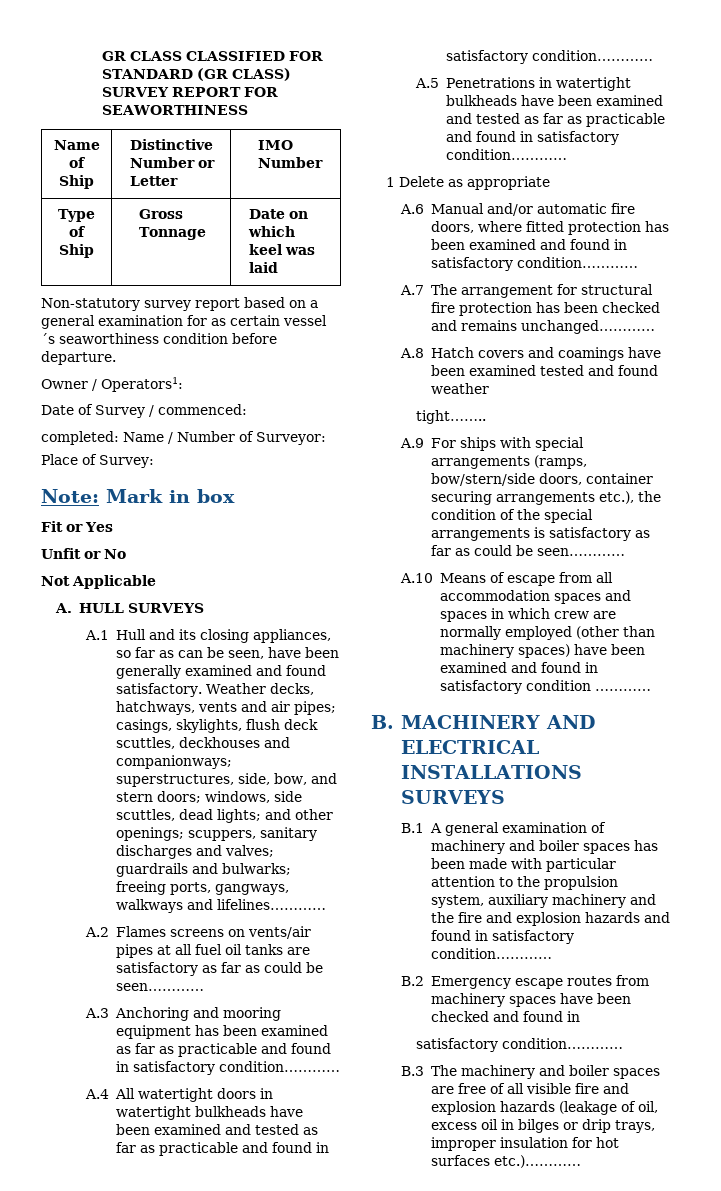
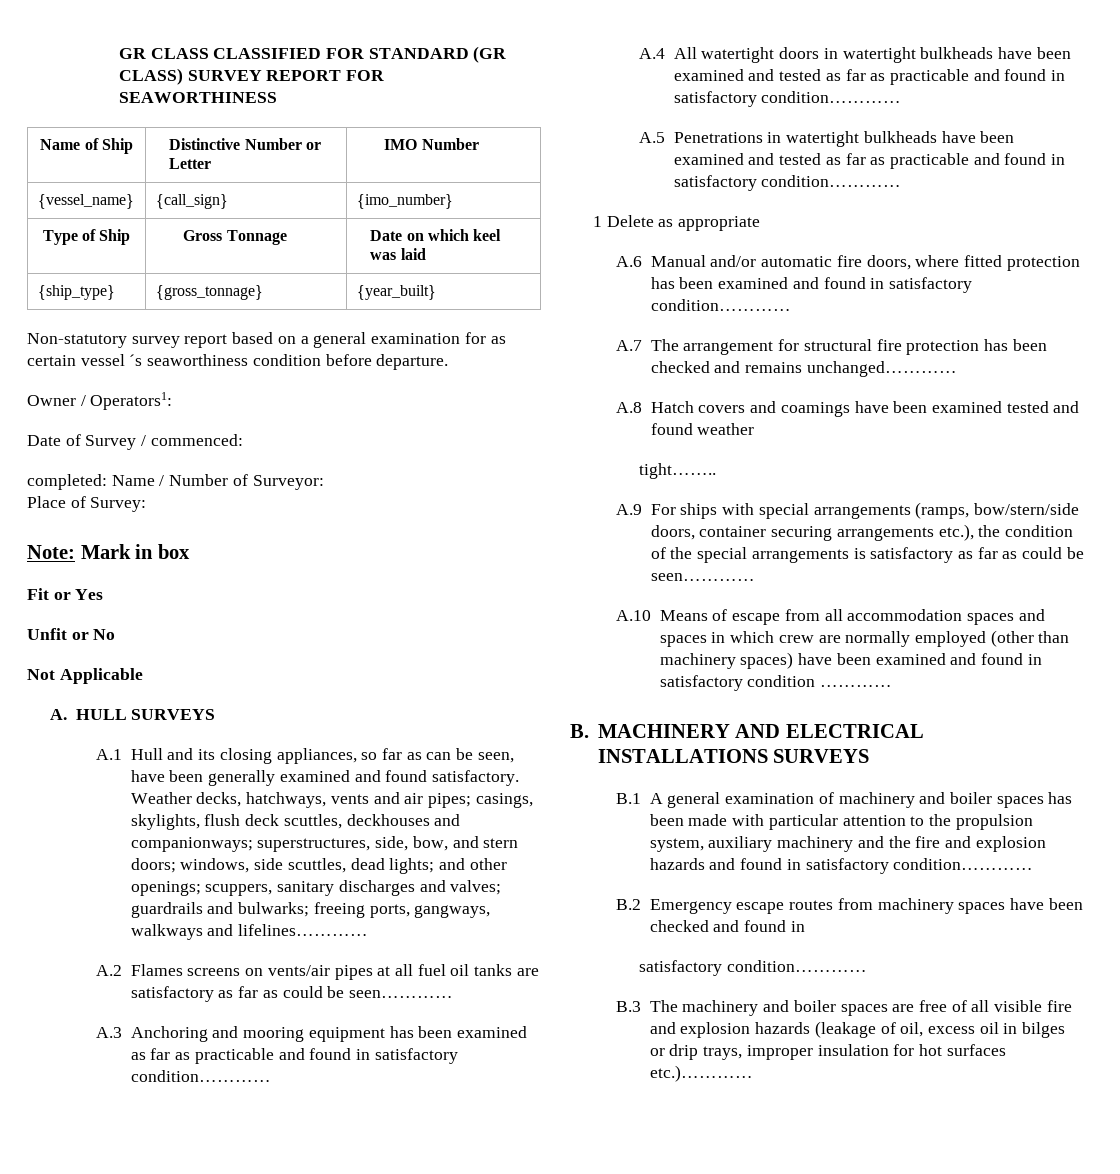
+ {vessel_name} | {call_sign} | {imo_number}
+ {ship_type} | {gross_tonnage} | {year_built}

